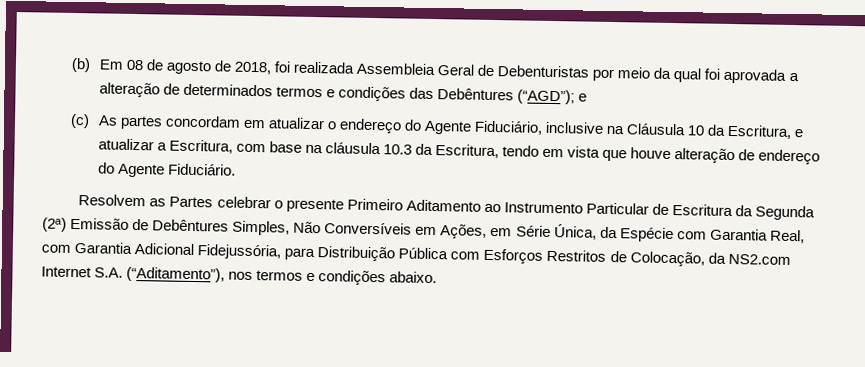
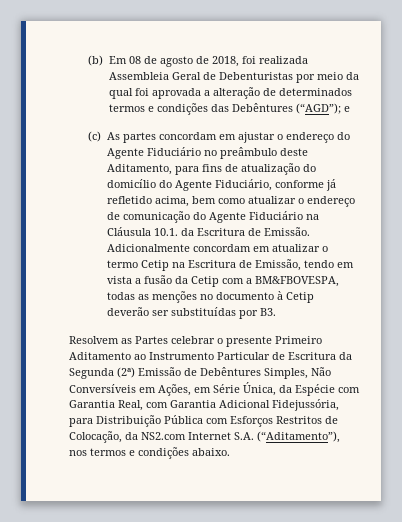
- (c) As partes concordam em atualizar o endereço do Agente Fiduciário, inclusive na Cláusula 10 da Escritura, e atualizar a Escritura, com base na cláusula 10.3 da Escritura, tendo em vista que houve alteração de endereço do Agente Fiduciário.
+ (c) As partes concordam em ajustar o endereço do Agente Fiduciário no preâmbulo deste Aditamento, para fins de atualização do domicílio do Agente Fiduciário, conforme já refletido acima, bem como atualizar o endereço de comunicação do Agente Fiduciário na Cláusula 10.1. da Escritura de Emissão. Adicionalmente concordam em atualizar o termo Cetip na Escritura de Emissão, tendo em vista a fusão da Cetip com a BM&FBOVESPA, todas as menções no documento à Cetip deverão ser substituídas por B3.

